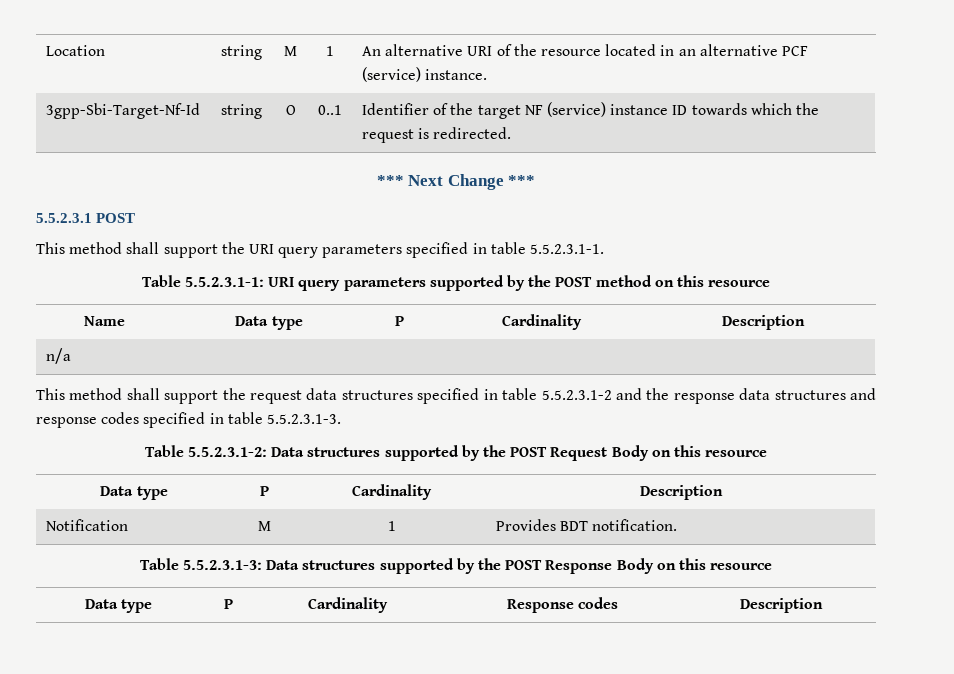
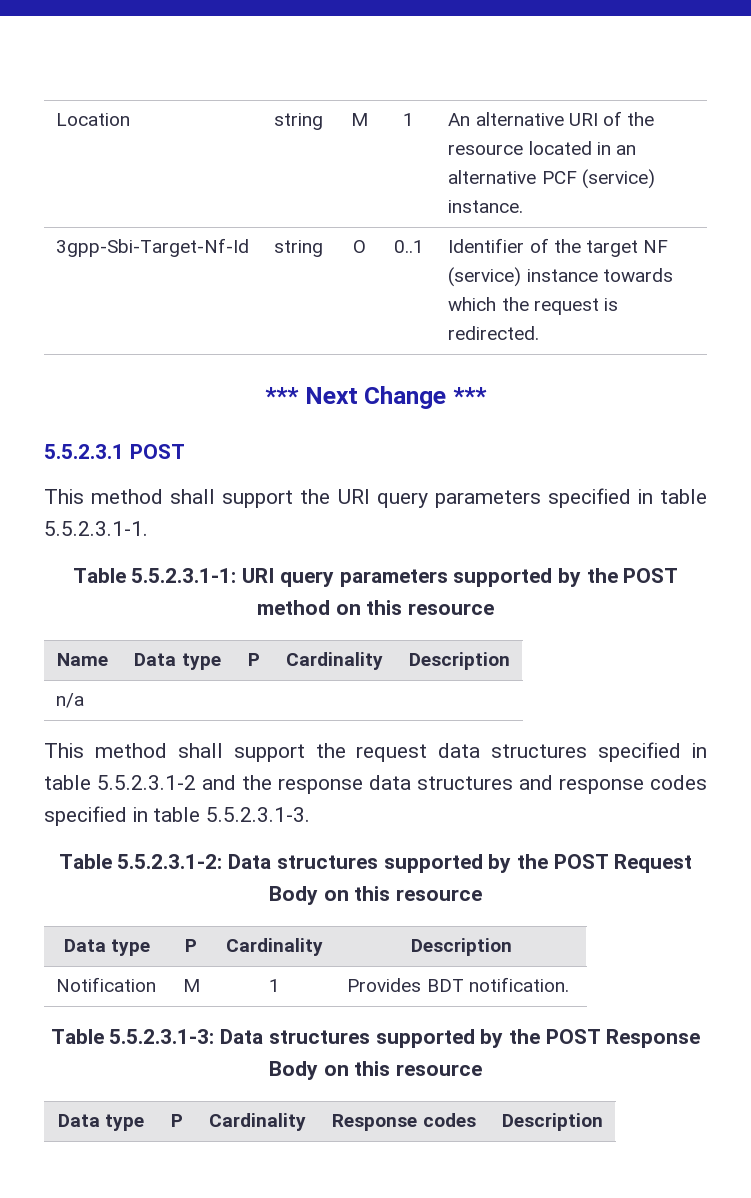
- 3gpp-Sbi-Target-Nf-Id | string | O | 0..1 | Identifier of the target NF (service) instance ID towards which the request is redirected.
+ 3gpp-Sbi-Target-Nf-Id | string | O | 0..1 | Identifier of the target NF (service) instance towards which the request is redirected.

